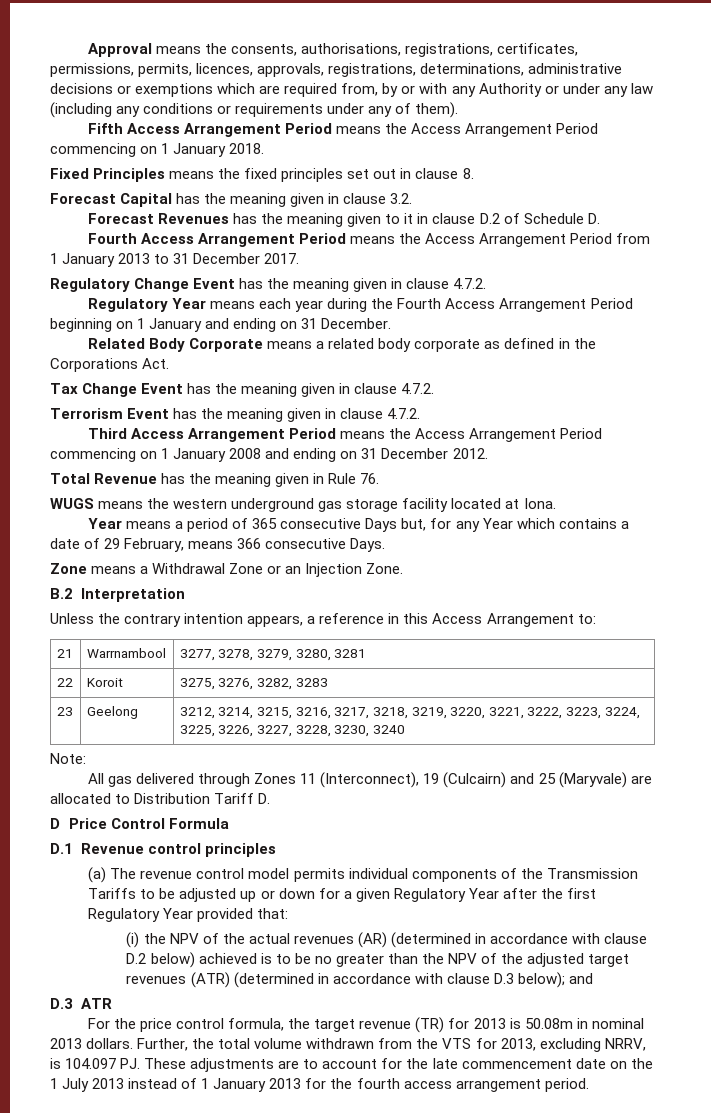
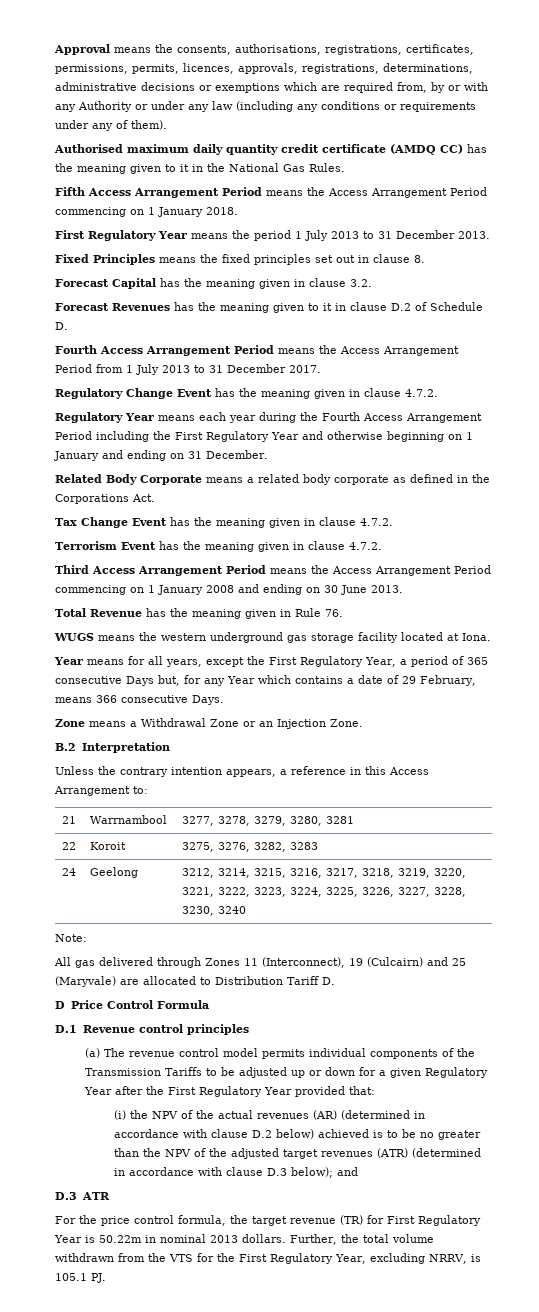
+ Authorised maximum daily quantity credit certificate (AMDQ CC) has the meaning given to it in the National Gas Rules.
+ First Regulatory Year means the period 1 July 2013 to 31 December 2013.
- Fourth Access Arrangement Period means the Access Arrangement Period from 1 January 2013 to 31 December 2017.
+ Fourth Access Arrangement Period means the Access Arrangement Period from 1 July 2013 to 31 December 2017.
- Regulatory Year means each year during the Fourth Access Arrangement Period beginning on 1 January and ending on 31 December.
+ Regulatory Year means each year during the Fourth Access Arrangement Period including the First Regulatory Year and otherwise beginning on 1 January and ending on 31 December.
- Third Access Arrangement Period means the Access Arrangement Period commencing on 1 January 2008 and ending on 31 December 2012.
+ Third Access Arrangement Period means the Access Arrangement Period commencing on 1 January 2008 and ending on 30 June 2013.
- Year means a period of 365 consecutive Days but, for any Year which contains a date of 29 February, means 366 consecutive Days.
+ Year means for all years, except the First Regulatory Year, a period of 365 consecutive Days but, for any Year which contains a date of 29 February, means 366 consecutive Days.
- 23 | Geelong | 3212, 3214, 3215, 3216, 3217, 3218, 3219, 3220, 3221, 3222, 3223, 3224, 3225, 3226, 3227, 3228, 3230, 3240
+ 24 | Geelong | 3212, 3214, 3215, 3216, 3217, 3218, 3219, 3220, 3221, 3222, 3223, 3224, 3225, 3226, 3227, 3228, 3230, 3240
- (a) The revenue control model permits individual components of the Transmission Tariffs to be adjusted up or down for a given Regulatory Year after the first Regulatory Year provided that:
+ (a) The revenue control model permits individual components of the Transmission Tariffs to be adjusted up or down for a given Regulatory Year after the First Regulatory Year provided that:
- For the price control formula, the target revenue (TR) for 2013 is 50.08m in nominal 2013 dollars.
+ For the price control formula, the target revenue (TR) for First Regulatory Year is 50.22m in nominal 2013 dollars.
- Further, the total volume withdrawn from the VTS for 2013, excluding NRRV, is 104.097 PJ. These adjustments are to account for the late commencement date on the 1 July 2013 instead of 1 January 2013 for the fourth access arrangement period.
+ Further, the total volume withdrawn from the VTS for the First Regulatory Year, excluding NRRV, is 105.1 PJ.

